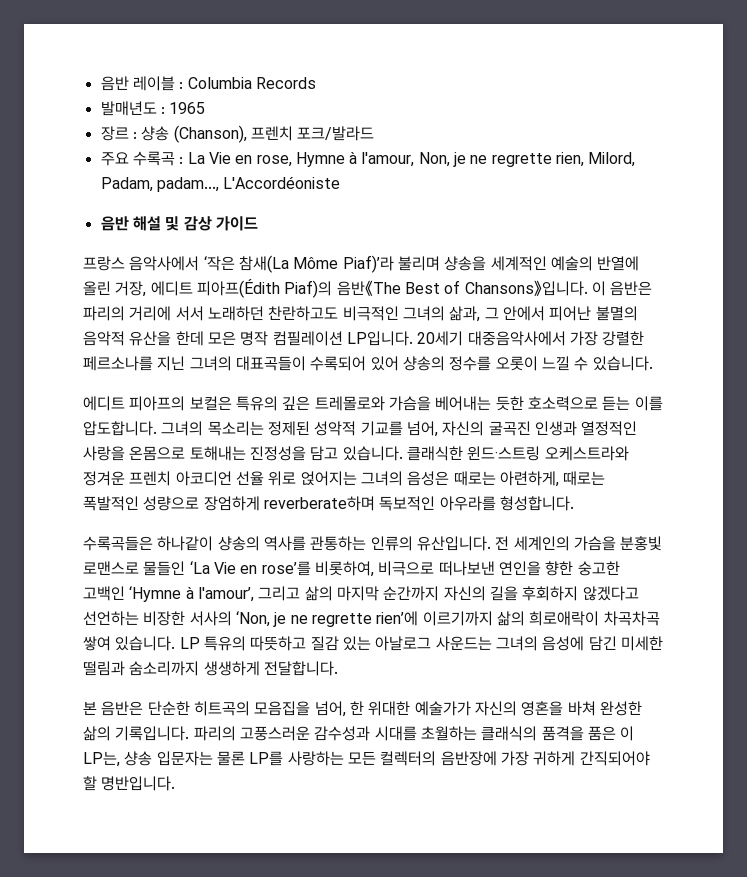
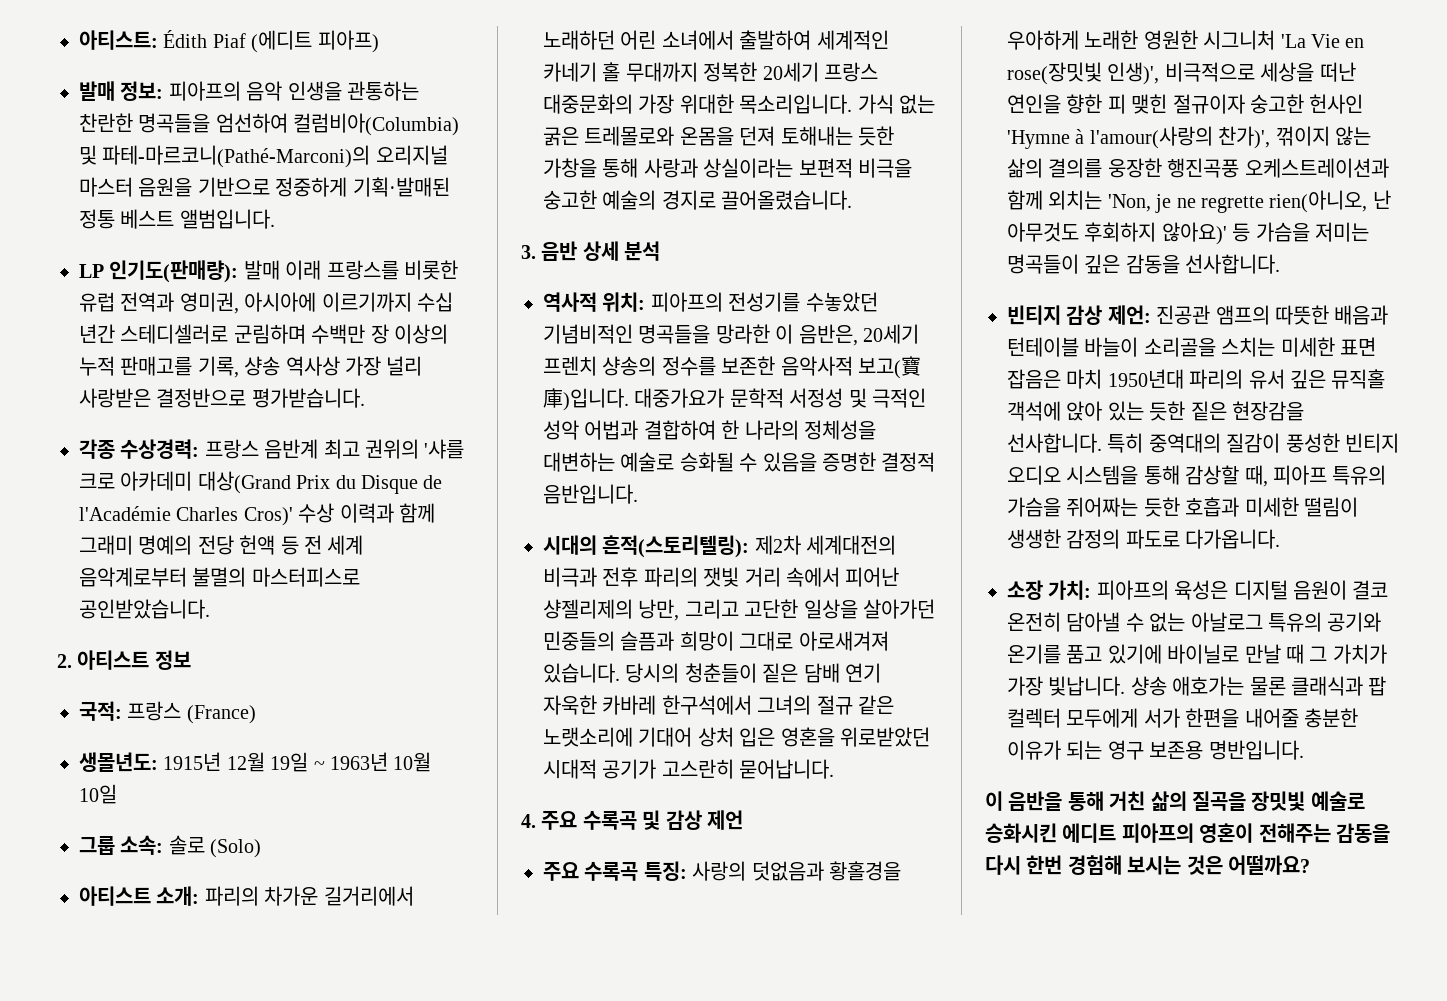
- 음반 레이블 : Columbia Records
- 발매년도 : 1965
- 장르 : 샹송 (Chanson), 프렌치 포크/발라드
- 주요 수록곡 : La Vie en rose, Hymne à l'amour, Non, je ne regrette rien, Milord, Padam, padam..., L'Accordéoniste
- 음반 해설 및 감상 가이드
- 프랑스 음악사에서 ‘작은 참새(La Môme Piaf)’라 불리며 샹송을 세계적인 예술의 반열에 올린 거장, 에디트 피아프(Édith Piaf)의 음반《The Best of Chansons》입니다. 이 음반은 파리의 거리에 서서 노래하던 찬란하고도 비극적인 그녀의 삶과, 그 안에서 피어난 불멸의 음악적 유산을 한데 모은 명작 컴필레이션 LP입니다. 20세기 대중음악사에서 가장 강렬한 페르소나를 지닌 그녀의 대표곡들이 수록되어 있어 샹송의 정수를 오롯이 느낄 수 있습니다.
- 에디트 피아프의 보컬은 특유의 깊은 트레몰로와 가슴을 베어내는 듯한 호소력으로 듣는 이를 압도합니다. 그녀의 목소리는 정제된 성악적 기교를 넘어, 자신의 굴곡진 인생과 열정적인 사랑을 온몸으로 토해내는 진정성을 담고 있습니다. 클래식한 윈드·스트링 오케스트라와 정겨운 프렌치 아코디언 선율 위로 얹어지는 그녀의 음성은 때로는 아련하게, 때로는 폭발적인 성량으로 장엄하게 reverberate하며 독보적인 아우라를 형성합니다.
- 수록곡들은 하나같이 샹송의 역사를 관통하는 인류의 유산입니다. 전 세계인의 가슴을 분홍빛 로맨스로 물들인 ‘La Vie en rose’를 비롯하여, 비극으로 떠나보낸 연인을 향한 숭고한 고백인 ‘Hymne à l'amour’, 그리고 삶의 마지막 순간까지 자신의 길을 후회하지 않겠다고 선언하는 비장한 서사의 ‘Non, je ne regrette rien’에 이르기까지 삶의 희로애락이 차곡차곡 쌓여 있습니다. LP 특유의 따뜻하고 질감 있는 아날로그 사운드는 그녀의 음성에 담긴 미세한 떨림과 숨소리까지 생생하게 전달합니다.
- 본 음반은 단순한 히트곡의 모음집을 넘어, 한 위대한 예술가가 자신의 영혼을 바쳐 완성한 삶의 기록입니다. 파리의 고풍스러운 감수성과 시대를 초월하는 클래식의 품격을 품은 이 LP는, 샹송 입문자는 물론 LP를 사랑하는 모든 컬렉터의 음반장에 가장 귀하게 간직되어야 할 명반입니다.
+ 아티스트: Édith Piaf (에디트 피아프)
+ 발매 정보: 피아프의 음악 인생을 관통하는 찬란한 명곡들을 엄선하여 컬럼비아(Columbia) 및 파테-마르코니(Pathé-Marconi)의 오리지널 마스터 음원을 기반으로 정중하게 기획·발매된 정통 베스트 앨범입니다.
+ LP 인기도(판매량): 발매 이래 프랑스를 비롯한 유럽 전역과 영미권, 아시아에 이르기까지 수십 년간 스테디셀러로 군림하며 수백만 장 이상의 누적 판매고를 기록, 샹송 역사상 가장 널리 사랑받은 결정반으로 평가받습니다.
+ 각종 수상경력: 프랑스 음반계 최고 권위의 '샤를 크로 아카데미 대상(Grand Prix du Disque de l'Académie Charles Cros)' 수상 이력과 함께 그래미 명예의 전당 헌액 등 전 세계 음악계로부터 불멸의 마스터피스로 공인받았습니다.
+ 2. 아티스트 정보
+ 국적: 프랑스 (France)
+ 생몰년도: 1915년 12월 19일 ~ 1963년 10월 10일
+ 그룹 소속: 솔로 (Solo)
+ 아티스트 소개: 파리의 차가운 길거리에서 노래하던 어린 소녀에서 출발하여 세계적인 카네기 홀 무대까지 정복한 20세기 프랑스 대중문화의 가장 위대한 목소리입니다. 가식 없는 굵은 트레몰로와 온몸을 던져 토해내는 듯한 가창을 통해 사랑과 상실이라는 보편적 비극을 숭고한 예술의 경지로 끌어올렸습니다.
+ 3. 음반 상세 분석
+ 역사적 위치: 피아프의 전성기를 수놓았던 기념비적인 명곡들을 망라한 이 음반은, 20세기 프렌치 샹송의 정수를 보존한 음악사적 보고(寶庫)입니다. 대중가요가 문학적 서정성 및 극적인 성악 어법과 결합하여 한 나라의 정체성을 대변하는 예술로 승화될 수 있음을 증명한 결정적 음반입니다.
+ 시대의 흔적(스토리텔링): 제2차 세계대전의 비극과 전후 파리의 잿빛 거리 속에서 피어난 샹젤리제의 낭만, 그리고 고단한 일상을 살아가던 민중들의 슬픔과 희망이 그대로 아로새겨져 있습니다. 당시의 청춘들이 짙은 담배 연기 자욱한 카바레 한구석에서 그녀의 절규 같은 노랫소리에 기대어 상처 입은 영혼을 위로받았던 시대적 공기가 고스란히 묻어납니다.
+ 4. 주요 수록곡 및 감상 제언
+ 주요 수록곡 특징: 사랑의 덧없음과 황홀경을 우아하게 노래한 영원한 시그니처 'La Vie en rose(장밋빛 인생)', 비극적으로 세상을 떠난 연인을 향한 피 맺힌 절규이자 숭고한 헌사인 'Hymne à l'amour(사랑의 찬가)', 꺾이지 않는 삶의 결의를 웅장한 행진곡풍 오케스트레이션과 함께 외치는 'Non, je ne regrette rien(아니오, 난 아무것도 후회하지 않아요)' 등 가슴을 저미는 명곡들이 깊은 감동을 선사합니다.
+ 빈티지 감상 제언: 진공관 앰프의 따뜻한 배음과 턴테이블 바늘이 소리골을 스치는 미세한 표면 잡음은 마치 1950년대 파리의 유서 깊은 뮤직홀 객석에 앉아 있는 듯한 짙은 현장감을 선사합니다. 특히 중역대의 질감이 풍성한 빈티지 오디오 시스템을 통해 감상할 때, 피아프 특유의 가슴을 쥐어짜는 듯한 호흡과 미세한 떨림이 생생한 감정의 파도로 다가옵니다.
+ 소장 가치: 피아프의 육성은 디지털 음원이 결코 온전히 담아낼 수 없는 아날로그 특유의 공기와 온기를 품고 있기에 바이닐로 만날 때 그 가치가 가장 빛납니다. 샹송 애호가는 물론 클래식과 팝 컬렉터 모두에게 서가 한편을 내어줄 충분한 이유가 되는 영구 보존용 명반입니다.
+ 이 음반을 통해 거친 삶의 질곡을 장밋빛 예술로 승화시킨 에디트 피아프의 영혼이 전해주는 감동을 다시 한번 경험해 보시는 것은 어떨까요?

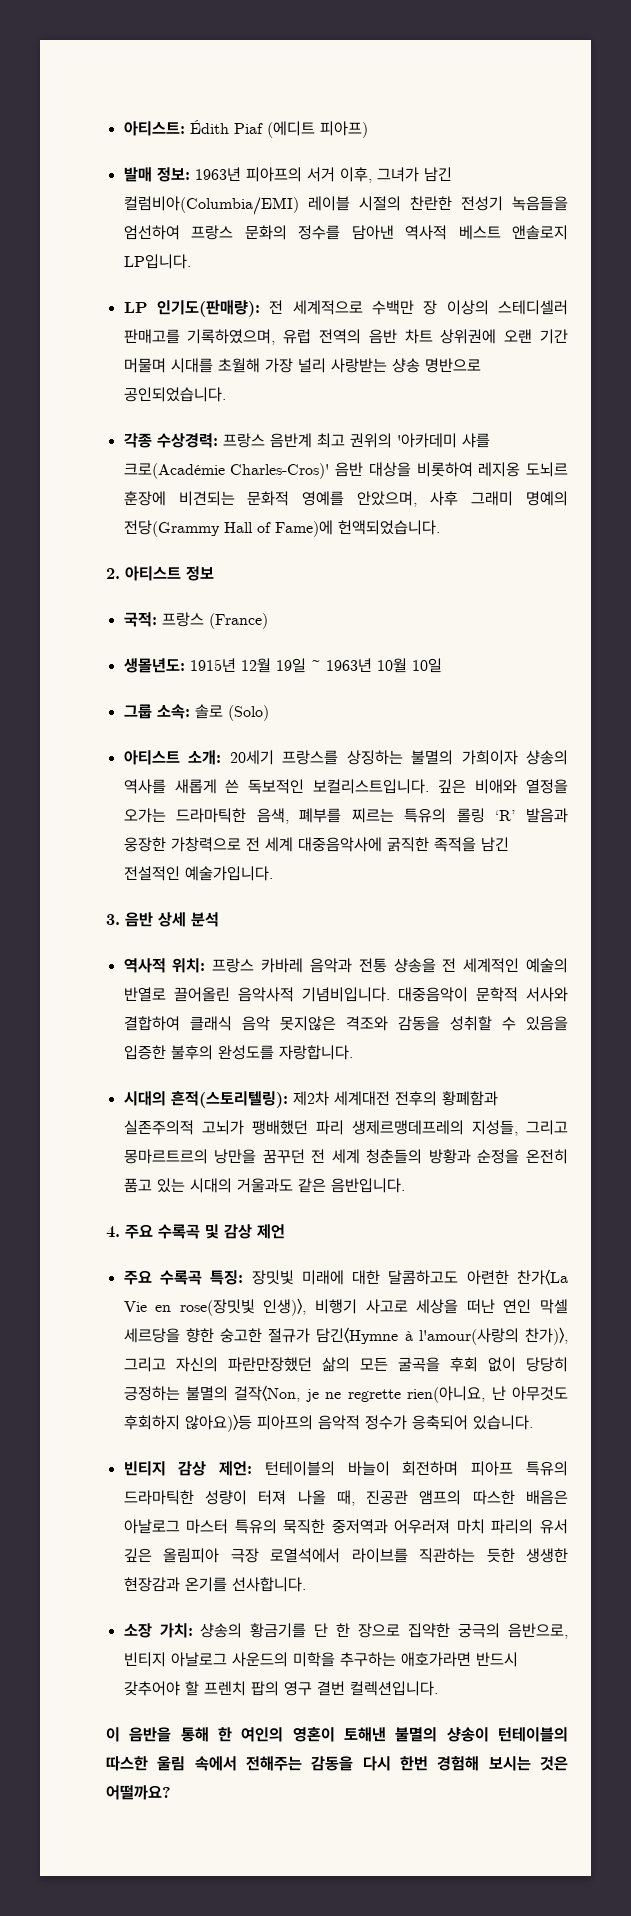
- 발매 정보: 피아프의 음악 인생을 관통하는 찬란한 명곡들을 엄선하여 컬럼비아(Columbia) 및 파테-마르코니(Pathé-Marconi)의 오리지널 마스터 음원을 기반으로 정중하게 기획·발매된 정통 베스트 앨범입니다.
- LP 인기도(판매량): 발매 이래 프랑스를 비롯한 유럽 전역과 영미권, 아시아에 이르기까지 수십 년간 스테디셀러로 군림하며 수백만 장 이상의 누적 판매고를 기록, 샹송 역사상 가장 널리 사랑받은 결정반으로 평가받습니다.
+ 발매 정보: 1963년 피아프의 서거 이후, 그녀가 남긴 컬럼비아(Columbia/EMI) 레이블 시절의 찬란한 전성기 녹음들을 엄선하여 프랑스 문화의 정수를 담아낸 역사적 베스트 앤솔로지 LP입니다.
+ LP 인기도(판매량): 전 세계적으로 수백만 장 이상의 스테디셀러 판매고를 기록하였으며, 유럽 전역의 음반 차트 상위권에 오랜 기간 머물며 시대를 초월해 가장 널리 사랑받는 샹송 명반으로 공인되었습니다.
- 각종 수상경력: 프랑스 음반계 최고 권위의 '샤를 크로 아카데미 대상(Grand Prix du Disque de l'Académie Charles Cros)' 수상 이력과 함께 그래미 명예의 전당 헌액 등 전 세계 음악계로부터 불멸의 마스터피스로 공인받았습니다.
+ 각종 수상경력: 프랑스 음반계 최고 권위의 '아카데미 샤를 크로(Académie Charles-Cros)' 음반 대상을 비롯하여 레지옹 도뇌르 훈장에 비견되는 문화적 영예를 안았으며, 사후 그래미 명예의 전당(Grammy Hall of Fame)에 헌액되었습니다.
- 아티스트 소개: 파리의 차가운 길거리에서 노래하던 어린 소녀에서 출발하여 세계적인 카네기 홀 무대까지 정복한 20세기 프랑스 대중문화의 가장 위대한 목소리입니다. 가식 없는 굵은 트레몰로와 온몸을 던져 토해내는 듯한 가창을 통해 사랑과 상실이라는 보편적 비극을 숭고한 예술의 경지로 끌어올렸습니다.
+ 아티스트 소개: 20세기 프랑스를 상징하는 불멸의 가희이자 샹송의 역사를 새롭게 쓴 독보적인 보컬리스트입니다. 깊은 비애와 열정을 오가는 드라마틱한 음색, 폐부를 찌르는 특유의 롤링 ‘R’ 발음과 웅장한 가창력으로 전 세계 대중음악사에 굵직한 족적을 남긴 전설적인 예술가입니다.
- 역사적 위치: 피아프의 전성기를 수놓았던 기념비적인 명곡들을 망라한 이 음반은, 20세기 프렌치 샹송의 정수를 보존한 음악사적 보고(寶庫)입니다. 대중가요가 문학적 서정성 및 극적인 성악 어법과 결합하여 한 나라의 정체성을 대변하는 예술로 승화될 수 있음을 증명한 결정적 음반입니다.
- 시대의 흔적(스토리텔링): 제2차 세계대전의 비극과 전후 파리의 잿빛 거리 속에서 피어난 샹젤리제의 낭만, 그리고 고단한 일상을 살아가던 민중들의 슬픔과 희망이 그대로 아로새겨져 있습니다. 당시의 청춘들이 짙은 담배 연기 자욱한 카바레 한구석에서 그녀의 절규 같은 노랫소리에 기대어 상처 입은 영혼을 위로받았던 시대적 공기가 고스란히 묻어납니다.
+ 역사적 위치: 프랑스 카바레 음악과 전통 샹송을 전 세계적인 예술의 반열로 끌어올린 음악사적 기념비입니다. 대중음악이 문학적 서사와 결합하여 클래식 음악 못지않은 격조와 감동을 성취할 수 있음을 입증한 불후의 완성도를 자랑합니다.
+ 시대의 흔적(스토리텔링): 제2차 세계대전 전후의 황폐함과 실존주의적 고뇌가 팽배했던 파리 생제르맹데프레의 지성들, 그리고 몽마르트르의 낭만을 꿈꾸던 전 세계 청춘들의 방황과 순정을 온전히 품고 있는 시대의 거울과도 같은 음반입니다.
- 주요 수록곡 특징: 사랑의 덧없음과 황홀경을 우아하게 노래한 영원한 시그니처 'La Vie en rose(장밋빛 인생)', 비극적으로 세상을 떠난 연인을 향한 피 맺힌 절규이자 숭고한 헌사인 'Hymne à l'amour(사랑의 찬가)', 꺾이지 않는 삶의 결의를 웅장한 행진곡풍 오케스트레이션과 함께 외치는 'Non, je ne regrette rien(아니오, 난 아무것도 후회하지 않아요)' 등 가슴을 저미는 명곡들이 깊은 감동을 선사합니다.
- 빈티지 감상 제언: 진공관 앰프의 따뜻한 배음과 턴테이블 바늘이 소리골을 스치는 미세한 표면 잡음은 마치 1950년대 파리의 유서 깊은 뮤직홀 객석에 앉아 있는 듯한 짙은 현장감을 선사합니다. 특히 중역대의 질감이 풍성한 빈티지 오디오 시스템을 통해 감상할 때, 피아프 특유의 가슴을 쥐어짜는 듯한 호흡과 미세한 떨림이 생생한 감정의 파도로 다가옵니다.
- 소장 가치: 피아프의 육성은 디지털 음원이 결코 온전히 담아낼 수 없는 아날로그 특유의 공기와 온기를 품고 있기에 바이닐로 만날 때 그 가치가 가장 빛납니다. 샹송 애호가는 물론 클래식과 팝 컬렉터 모두에게 서가 한편을 내어줄 충분한 이유가 되는 영구 보존용 명반입니다.
- 이 음반을 통해 거친 삶의 질곡을 장밋빛 예술로 승화시킨 에디트 피아프의 영혼이 전해주는 감동을 다시 한번 경험해 보시는 것은 어떨까요?
+ 주요 수록곡 특징: 장밋빛 미래에 대한 달콤하고도 아련한 찬가〈La Vie en rose(장밋빛 인생)〉, 비행기 사고로 세상을 떠난 연인 막셀 세르당을 향한 숭고한 절규가 담긴〈Hymne à l'amour(사랑의 찬가)〉, 그리고 자신의 파란만장했던 삶의 모든 굴곡을 후회 없이 당당히 긍정하는 불멸의 걸작〈Non, je ne regrette rien(아니요, 난 아무것도 후회하지 않아요)〉등 피아프의 음악적 정수가 응축되어 있습니다.
+ 빈티지 감상 제언: 턴테이블의 바늘이 회전하며 피아프 특유의 드라마틱한 성량이 터져 나올 때, 진공관 앰프의 따스한 배음은 아날로그 마스터 특유의 묵직한 중저역과 어우러져 마치 파리의 유서 깊은 올림피아 극장 로열석에서 라이브를 직관하는 듯한 생생한 현장감과 온기를 선사합니다.
+ 소장 가치: 샹송의 황금기를 단 한 장으로 집약한 궁극의 음반으로, 빈티지 아날로그 사운드의 미학을 추구하는 애호가라면 반드시 갖추어야 할 프렌치 팝의 영구 결번 컬렉션입니다.
+ 이 음반을 통해 한 여인의 영혼이 토해낸 불멸의 샹송이 턴테이블의 따스한 울림 속에서 전해주는 감동을 다시 한번 경험해 보시는 것은 어떨까요?

